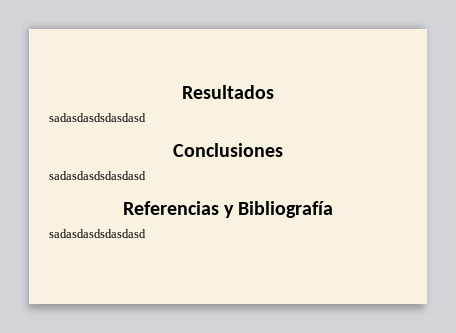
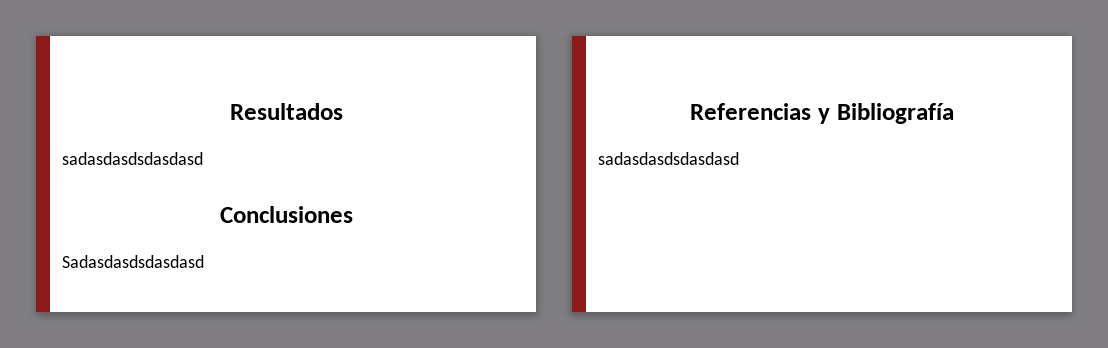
  Conclusiones
- sadasdasdsdasdasd
+ Sadasdasdsdasdasd

